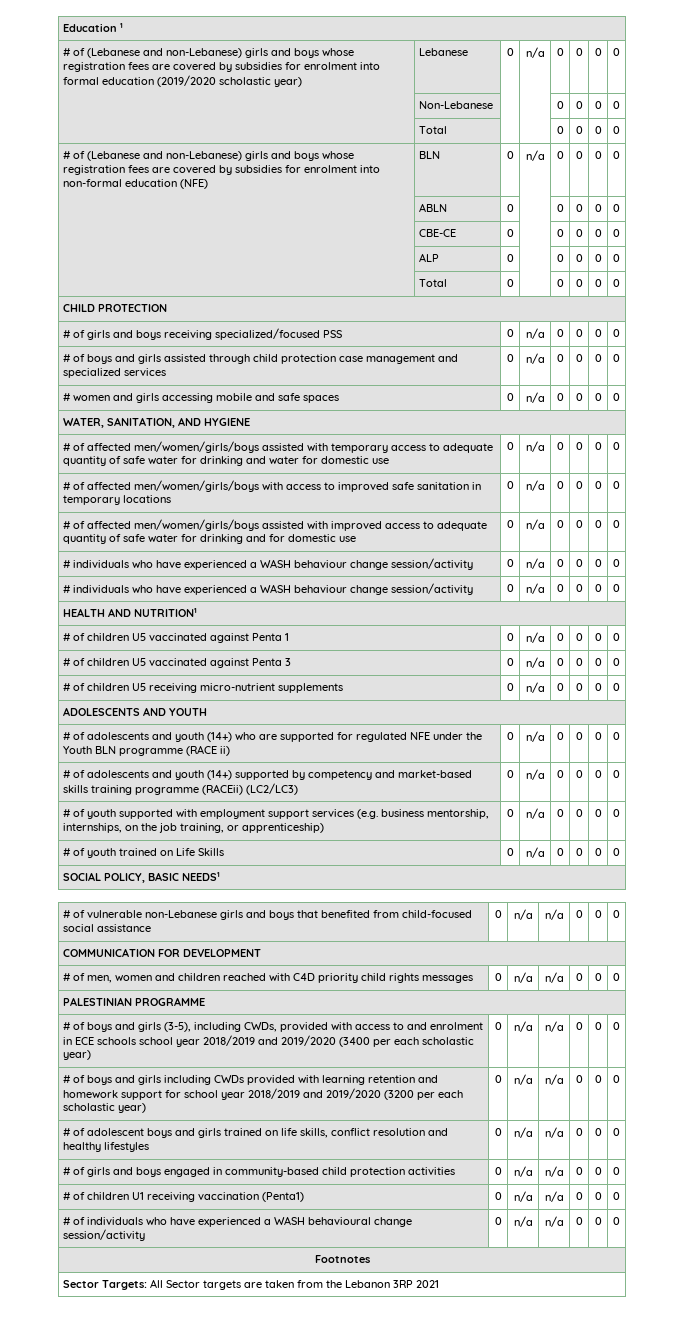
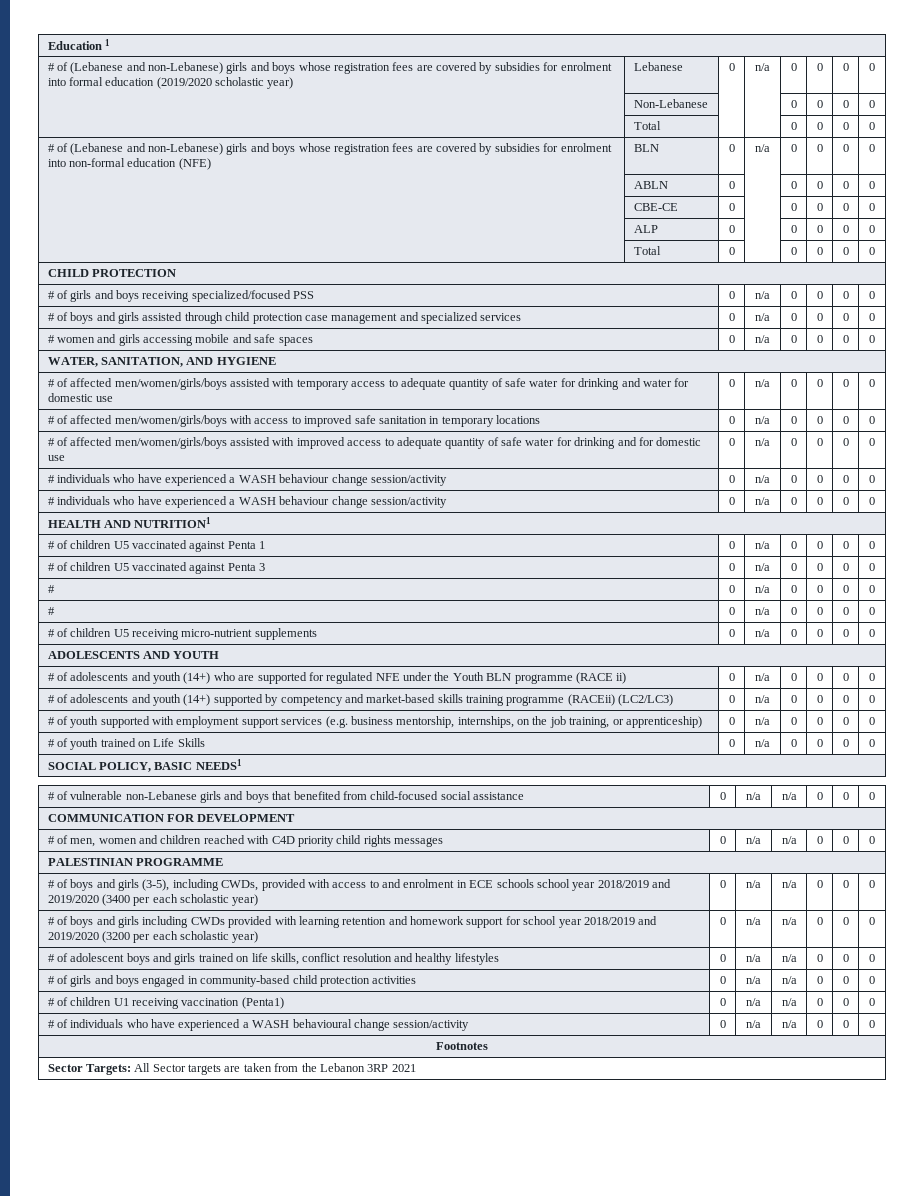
  # of children U5 vaccinated against Penta 3 | 0 | n/a | 0 | 0 | 0 | 0
+ # | 0 | n/a | 0 | 0 | 0 | 0
+ # | 0 | n/a | 0 | 0 | 0 | 0

